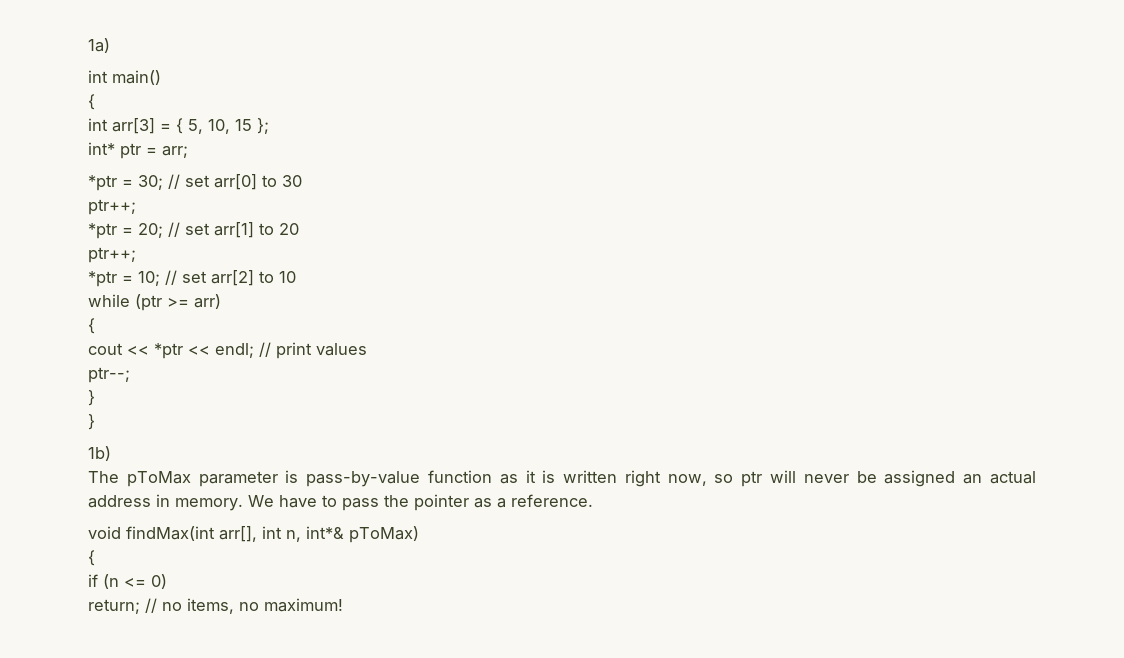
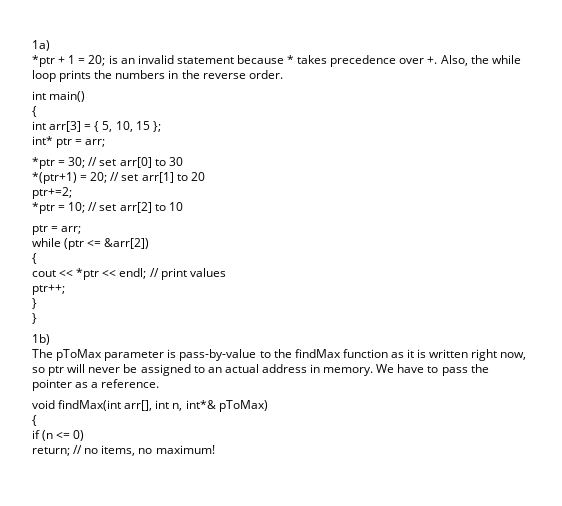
+ *ptr + 1 = 20; is an invalid statement because * takes precedence over +. Also, the while loop prints the numbers in the reverse order.
  *ptr = 30; // set arr[0] to 30
- ptr++;
- *ptr = 20; // set arr[1] to 20
- ptr++;
+ *(ptr+1) = 20; // set arr[1] to 20
+ ptr+=2;
  *ptr = 10; // set arr[2] to 10
+ ptr = arr;
- while (ptr >= arr)
+ while (ptr <= &arr[2])
- ptr--;
+ ptr++;
- The pToMax parameter is pass-by-value function as it is written right now, so ptr will never be assigned an actual address in memory.
+ The pToMax parameter is pass-by-value to the findMax function as it is written right now, so ptr will never be assigned to an actual address in memory.

